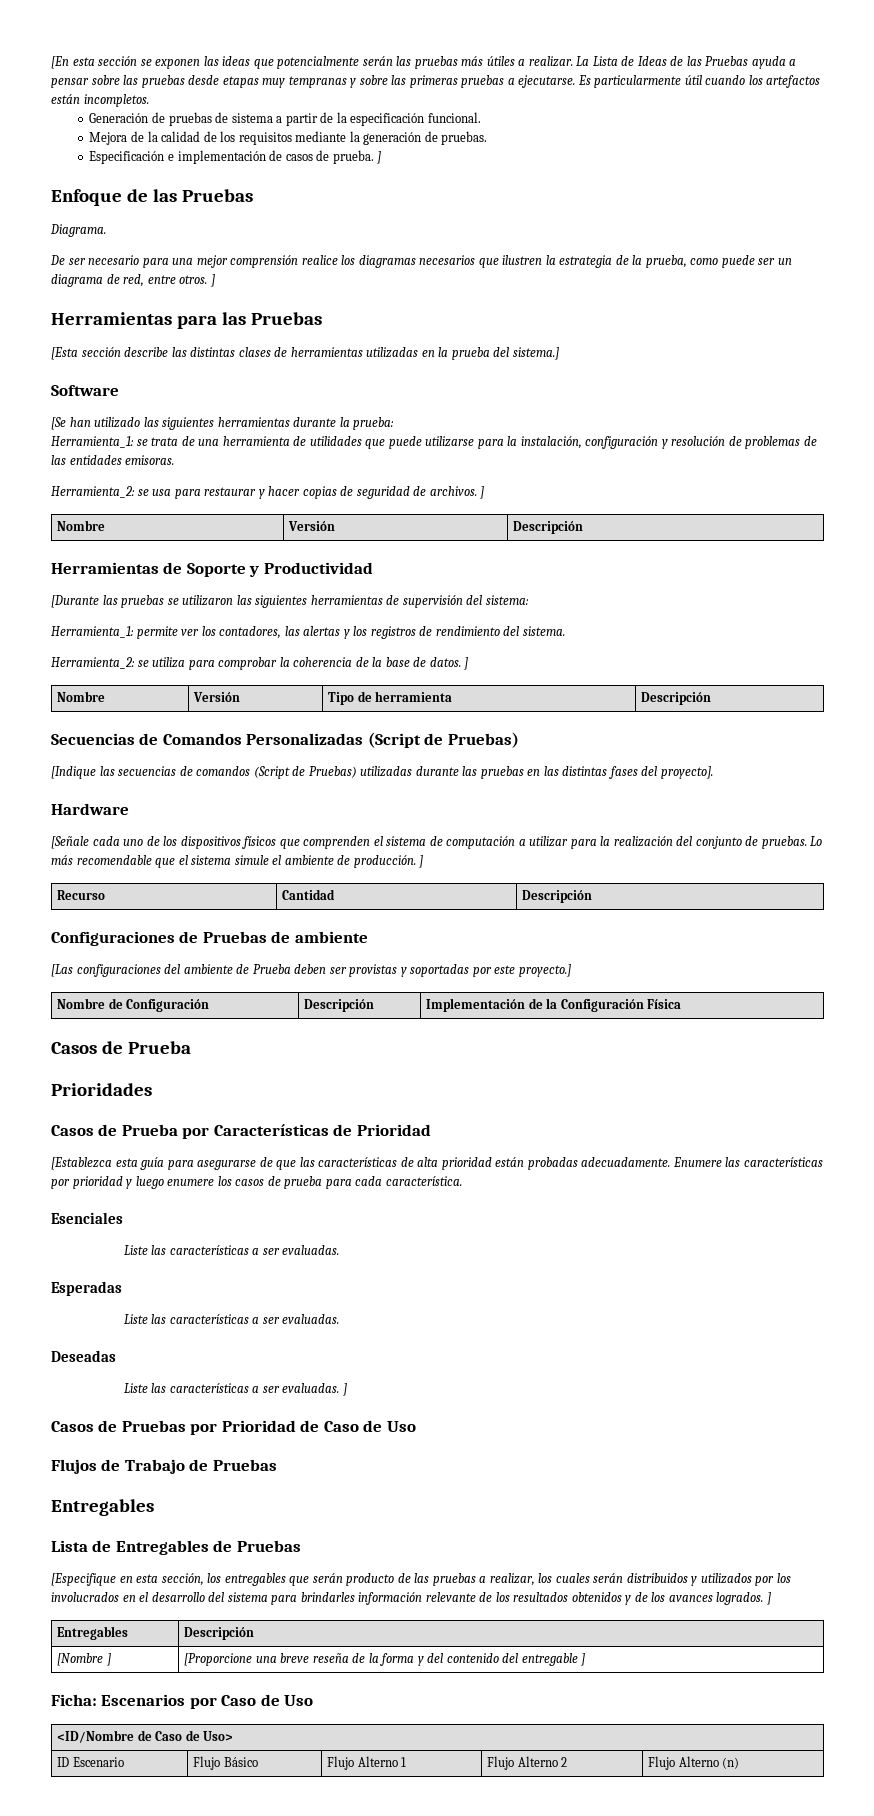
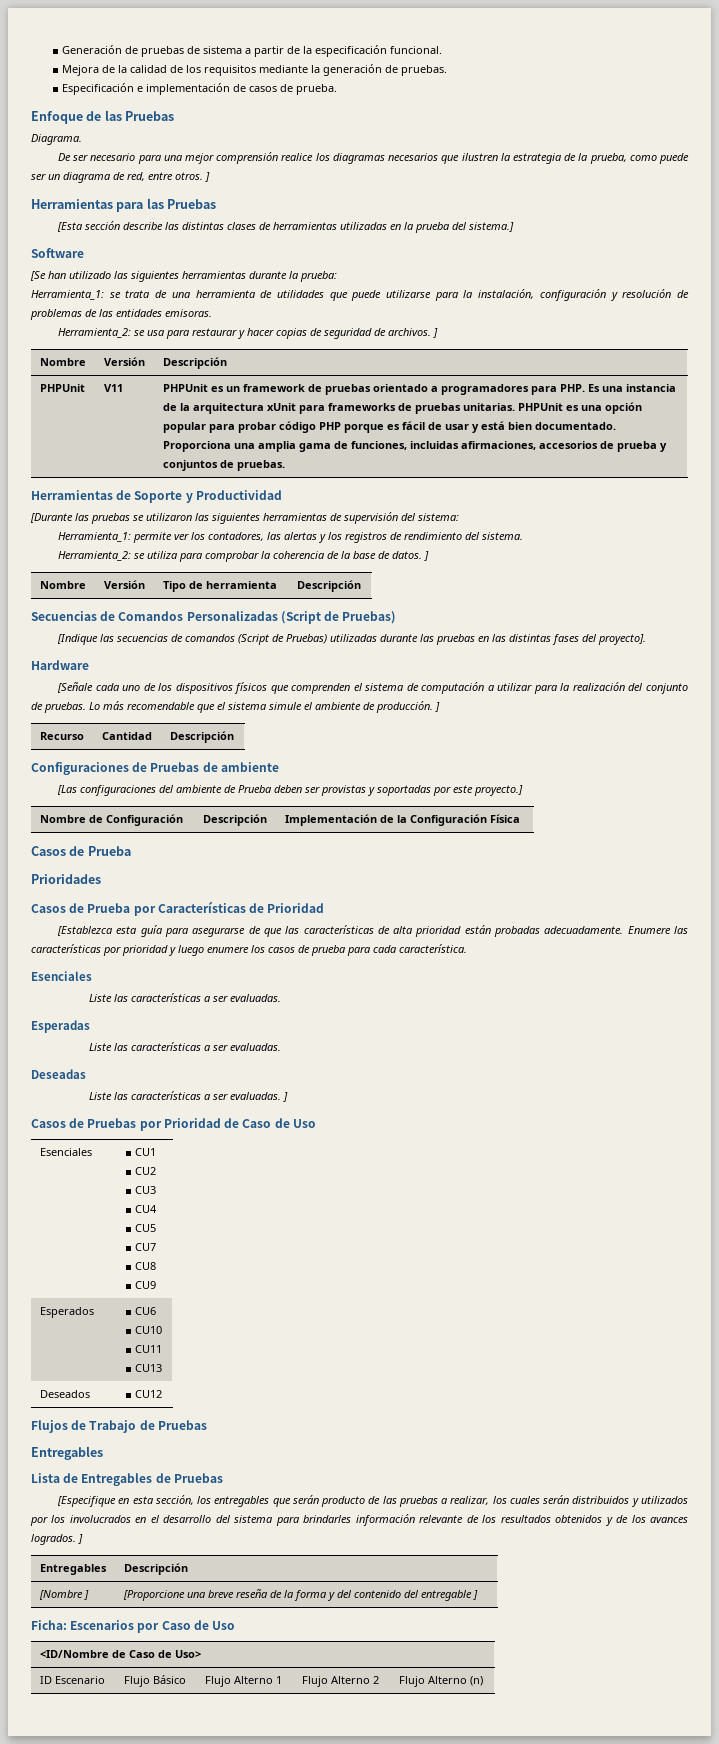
- [En esta sección se exponen las ideas que potencialmente serán las pruebas más útiles a realizar. La Lista de Ideas de las Pruebas ayuda a pensar sobre las pruebas desde etapas muy tempranas y sobre las primeras pruebas a ejecutarse. Es particularmente útil cuando los artefactos están incompletos.
- Especificación e implementación de casos de prueba. ]
+ Especificación e implementación de casos de prueba.
+ PHPUnit | V11 | PHPUnit es un framework de pruebas orientado a programadores para PHP. Es una instancia de la arquitectura xUnit para frameworks de pruebas unitarias. PHPUnit es una opción popular para probar código PHP porque es fácil de usar y está bien documentado. Proporciona una amplia gama de funciones, incluidas afirmaciones, accesorios de prueba y conjuntos de pruebas.
+ Esenciales | CU1
+ CU2
+ CU3
+ CU4
+ CU5
+ CU7
+ CU8
+ CU9
+ Esperados | CU6
+ CU10
+ CU11
+ CU13
+ Deseados | CU12

